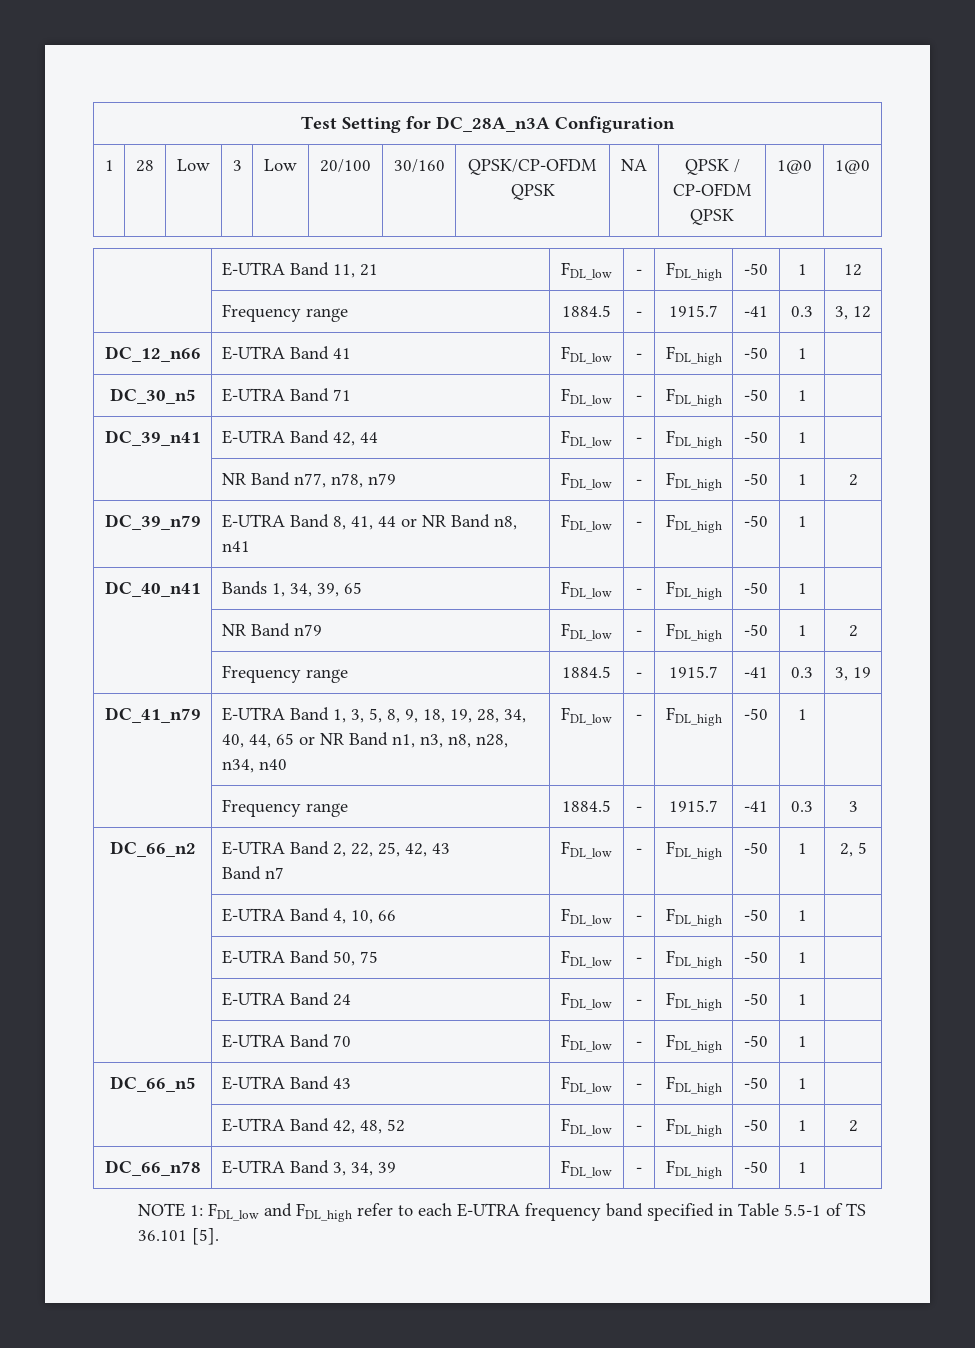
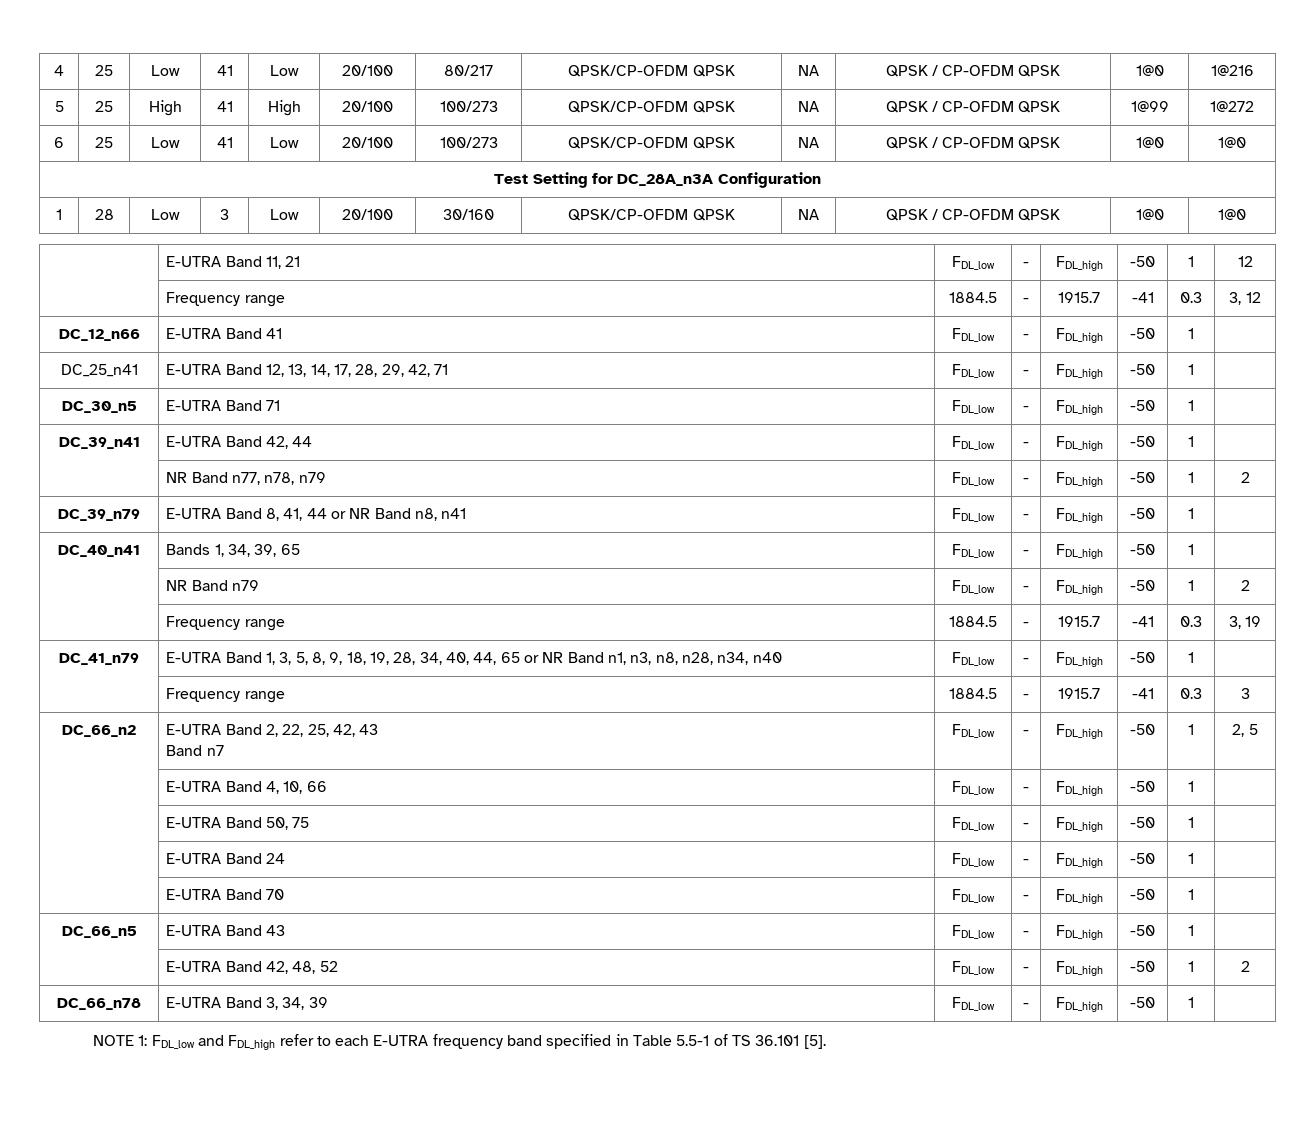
+ 4 | 25 | Low | 41 | Low | 20/100 | 80/217 | QPSK/CP-OFDM QPSK | NA | QPSK / CP-OFDM QPSK | 1@0 | 1@216
+ 5 | 25 | High | 41 | High | 20/100 | 100/273 | QPSK/CP-OFDM QPSK | NA | QPSK / CP-OFDM QPSK | 1@99 | 1@272
+ 6 | 25 | Low | 41 | Low | 20/100 | 100/273 | QPSK/CP-OFDM QPSK | NA | QPSK / CP-OFDM QPSK | 1@0 | 1@0
+ DC_25_n41 | E-UTRA Band 12, 13, 14, 17, 28, 29, 42, 71 | FDL_low | - | FDL_high | -50 | 1 |

